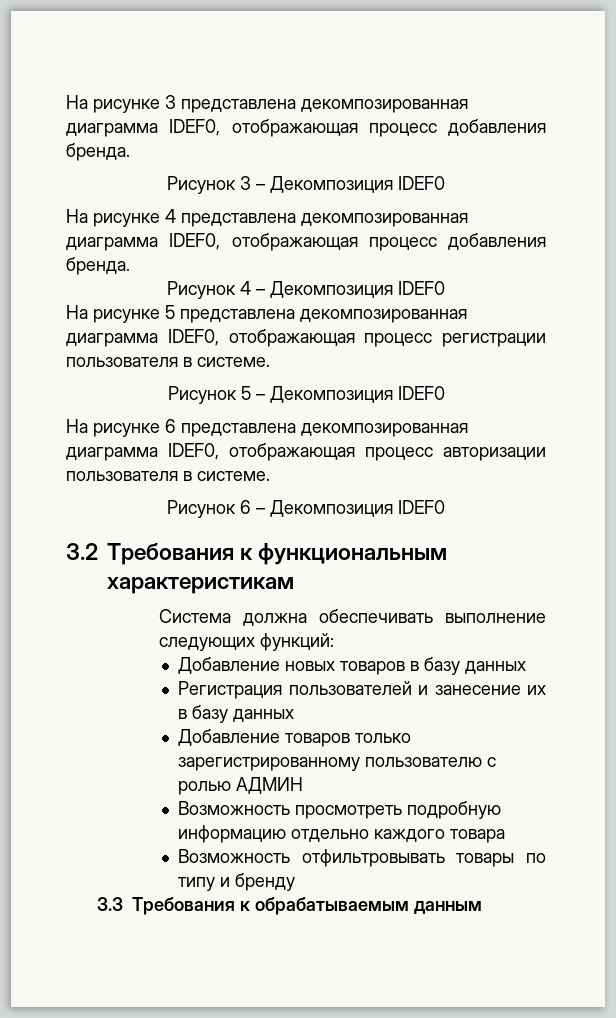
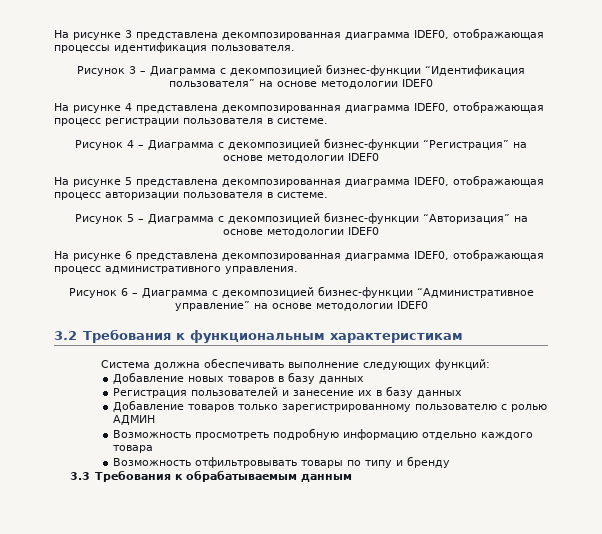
- На рисунке 3 представлена декомпозированная диаграмма IDEF0, отображающая процесс добавления бренда.
+ На рисунке 3 представлена декомпозированная диаграмма IDEF0, отображающая процессы идентификация пользователя.
- Рисунок 3 – Декомпозиция IDEF0
+ Рисунок 3 – Диаграмма с декомпозицией бизнес-функции “Идентификация пользователя” на основе методологии IDEF0
- На рисунке 4 представлена декомпозированная диаграмма IDEF0, отображающая процесс добавления бренда.
- Рисунок 4 – Декомпозиция IDEF0
- На рисунке 5 представлена декомпозированная диаграмма IDEF0, отображающая процесс регистрации пользователя в системе.
+ На рисунке 4 представлена декомпозированная диаграмма IDEF0, отображающая процесс регистрации пользователя в системе.
- Рисунок 5 – Декомпозиция IDEF0
- На рисунке 6 представлена декомпозированная диаграмма IDEF0, отображающая процесс авторизации пользователя в системе.
+ Рисунок 4 – Диаграмма с декомпозицией бизнес-функции “Регистрация” на основе методологии IDEF0
+ На рисунке 5 представлена декомпозированная диаграмма IDEF0, отображающая процесс авторизации пользователя в системе.
- Рисунок 6 – Декомпозиция IDEF0
+ Рисунок 5 – Диаграмма с декомпозицией бизнес-функции “Авторизация” на основе методологии IDEF0
+ На рисунке 6 представлена декомпозированная диаграмма IDEF0, отображающая процесс административного управления.
+ Рисунок 6 – Диаграмма с декомпозицией бизнес-функции “Административное управление” на основе методологии IDEF0

